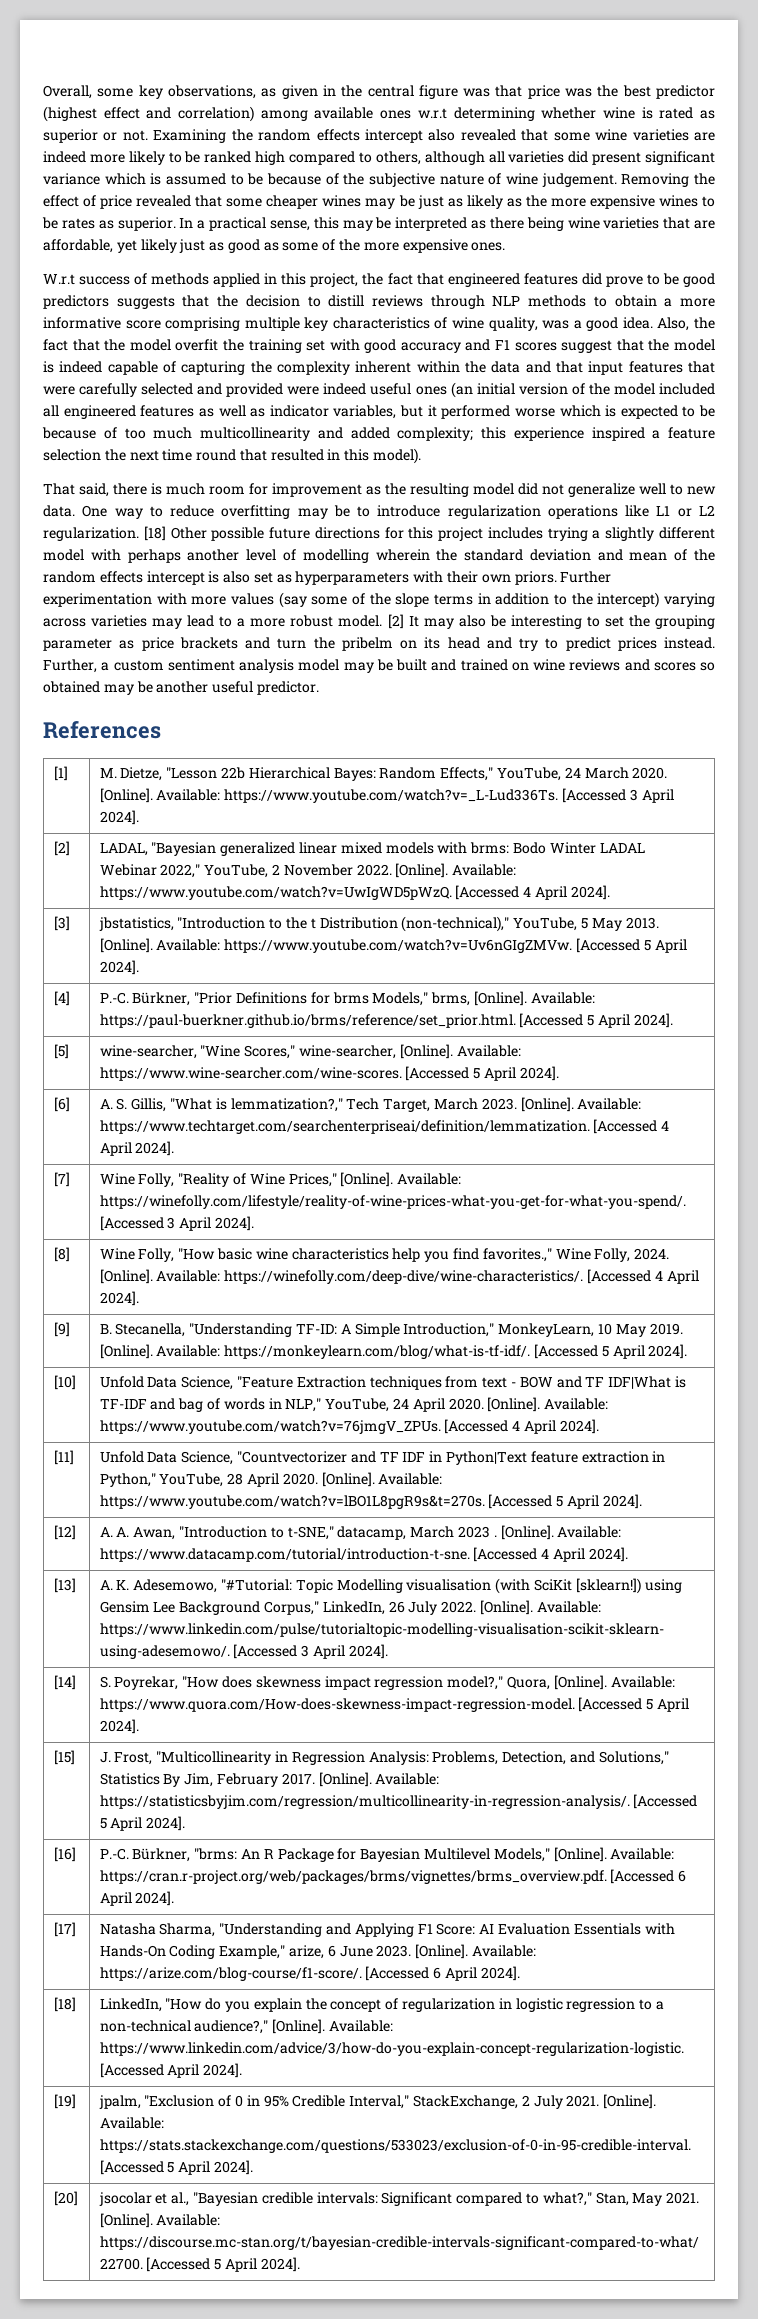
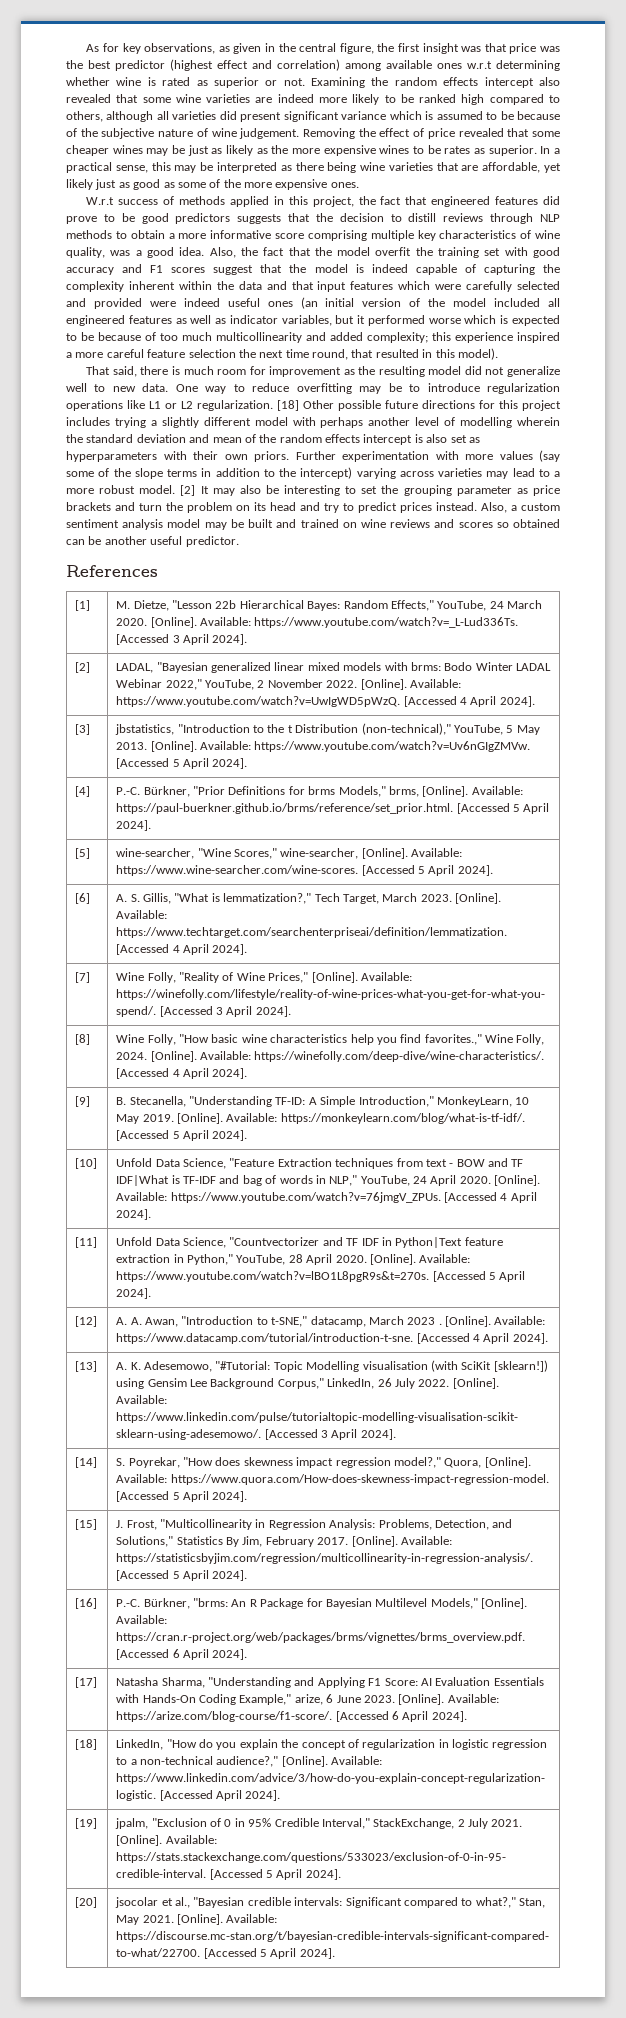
- Overall, some key observations, as given in the central figure was that price was the best predictor (highest effect and correlation) among available ones w.r.t determining whether wine is rated as superior or not.
+ As for key observations, as given in the central figure, the first insight was that price was the best predictor (highest effect and correlation) among available ones w.r.t determining whether wine is rated as superior or not.
- Also, the fact that the model overfit the training set with good accuracy and F1 scores suggest that the model is indeed capable of capturing the complexity inherent within the data and that input features that were carefully selected and provided were indeed useful ones (an initial version of the model included all engineered features as well as indicator variables, but it performed worse which is expected to be because of too much multicollinearity and added complexity;
+ Also, the fact that the model overfit the training set with good accuracy and F1 scores suggest that the model is indeed capable of capturing the complexity inherent within the data and that input features which were carefully selected and provided were indeed useful ones (an initial version of the model included all engineered features as well as indicator variables, but it performed worse which is expected to be because of too much multicollinearity and added complexity;
- this experience inspired a feature selection the next time round that resulted in this model).
+ this experience inspired a more careful feature selection the next time round, that resulted in this model).
- [2] It may also be interesting to set the grouping parameter as price brackets and turn the pribelm on its head and try to predict prices instead.
+ [2] It may also be interesting to set the grouping parameter as price brackets and turn the problem on its head and try to predict prices instead.
- Further, a custom sentiment analysis model may be built and trained on wine reviews and scores so obtained may be another useful predictor.
+ Also, a custom sentiment analysis model may be built and trained on wine reviews and scores so obtained can be another useful predictor.

